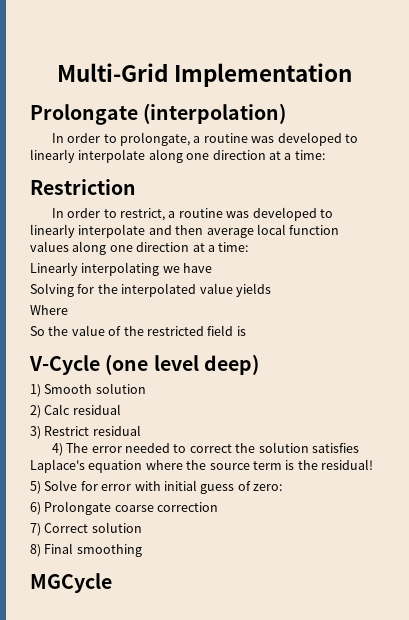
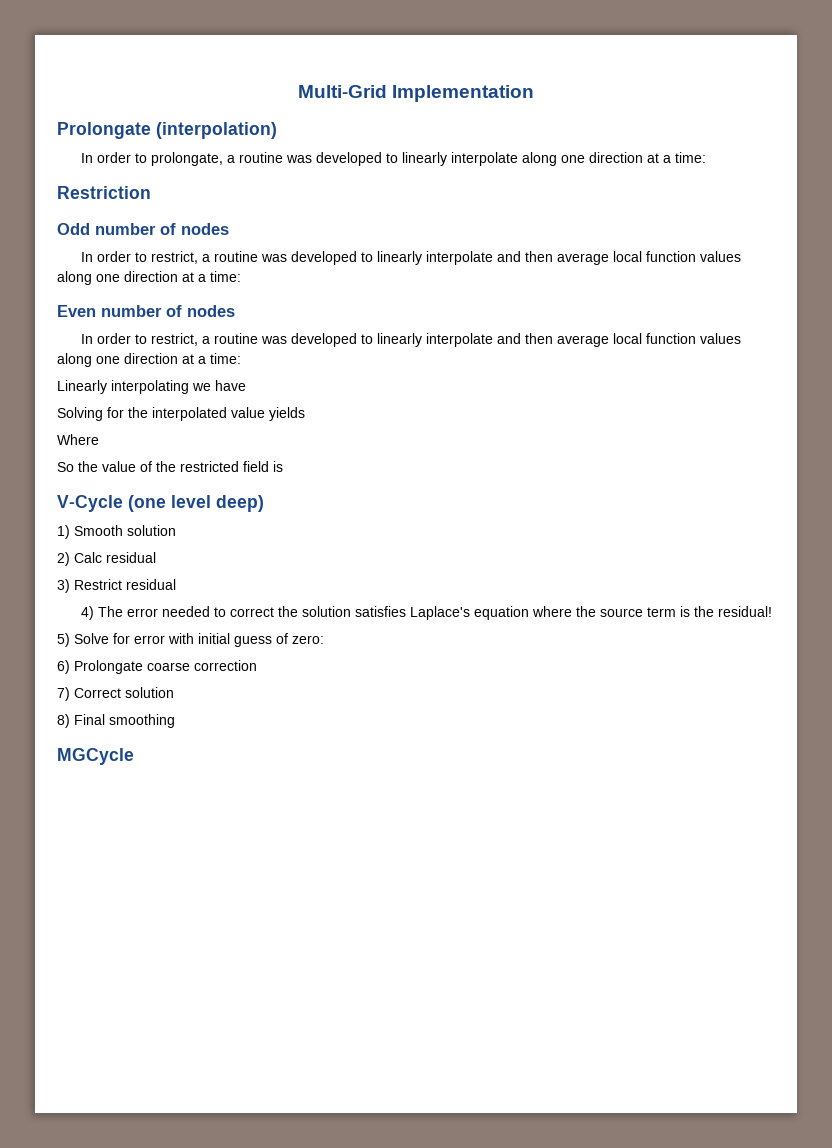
+ Odd number of nodes
+ In order to restrict, a routine was developed to linearly interpolate and then average local function values along one direction at a time:
+ Even number of nodes

